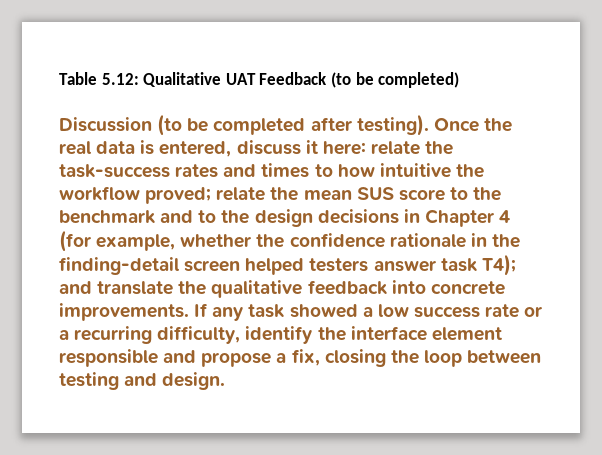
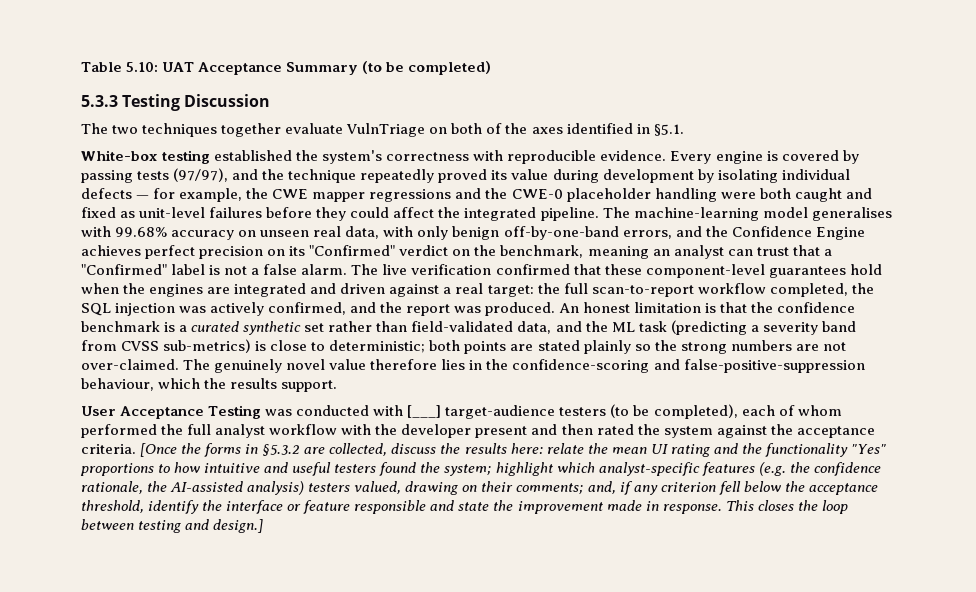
- Table 5.12: Qualitative UAT Feedback (to be completed)
+ Table 5.10: UAT Acceptance Summary (to be completed)
- Discussion (to be completed after testing). Once the real data is entered, discuss it here: relate the task-success rates and times to how intuitive the workflow proved; relate the mean SUS score to the benchmark and to the design decisions in Chapter 4 (for example, whether the confidence rationale in the finding-detail screen helped testers answer task T4); and translate the qualitative feedback into concrete improvements. If any task showed a low success rate or a recurring difficulty, identify the interface element responsible and propose a fix, closing the loop between testing and design.
+ 5.3.3 Testing Discussion
+ The two techniques together evaluate VulnTriage on both of the axes identified in §5.1.
+ White-box testing established the system's correctness with reproducible evidence. Every engine is covered by passing tests (97/97), and the technique repeatedly proved its value during development by isolating individual defects — for example, the CWE mapper regressions and the CWE-0 placeholder handling were both caught and fixed as unit-level failures before they could affect the integrated pipeline. The machine-learning model generalises with 99.68% accuracy on unseen real data, with only benign off-by-one-band errors, and the Confidence Engine achieves perfect precision on its "Confirmed" verdict on the benchmark, meaning an analyst can trust that a "Confirmed" label is not a false alarm. The live verification confirmed that these component-level guarantees hold when the engines are integrated and driven against a real target: the full scan-to-report workflow completed, the SQL injection was actively confirmed, and the report was produced. An honest limitation is that the confidence benchmark is a curated synthetic set rather than field-validated data, and the ML task (predicting a severity band from CVSS sub-metrics) is close to deterministic; both points are stated plainly so the strong numbers are not over-claimed. The genuinely novel value therefore lies in the confidence-scoring and false-positive-suppression behaviour, which the results support.
+ User Acceptance Testing was conducted with [___] target-audience testers (to be completed), each of whom performed the full analyst workflow with the developer present and then rated the system against the acceptance criteria. [Once the forms in §5.3.2 are collected, discuss the results here: relate the mean UI rating and the functionality "Yes" proportions to how intuitive and useful testers found the system; highlight which analyst-specific features (e.g. the confidence rationale, the AI-assisted analysis) testers valued, drawing on their comments; and, if any criterion fell below the acceptance threshold, identify the interface or feature responsible and state the improvement made in response. This closes the loop between testing and design.]

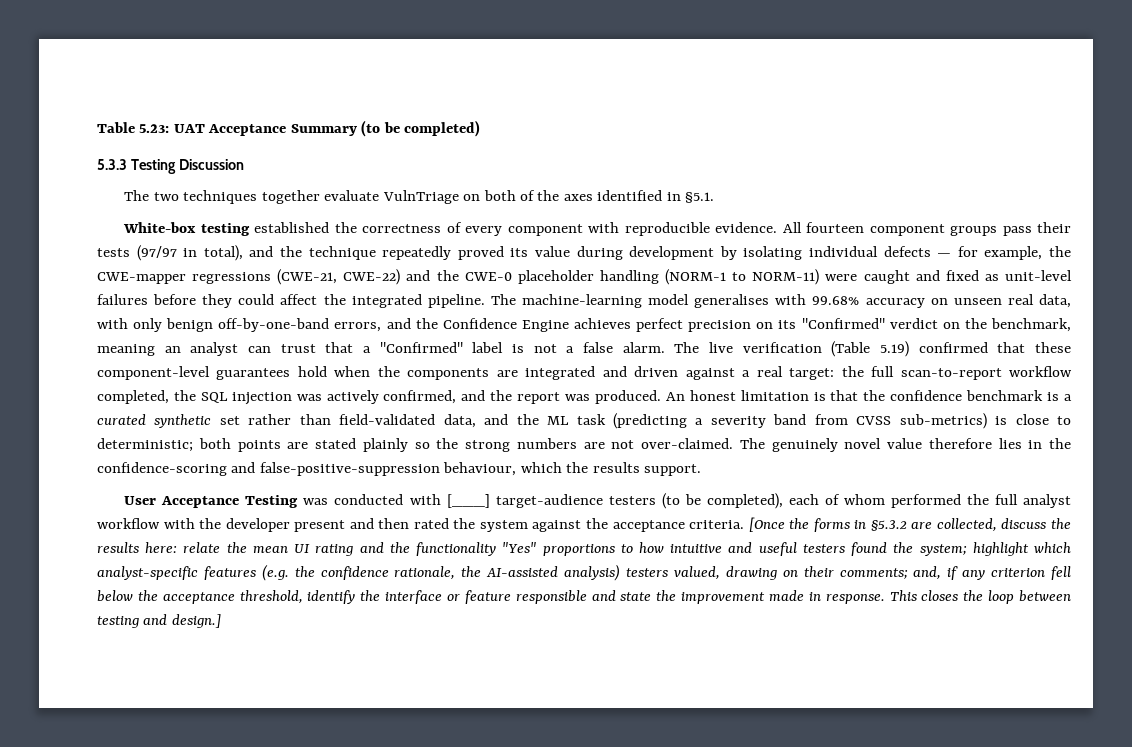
- Table 5.10: UAT Acceptance Summary (to be completed)
+ Table 5.23: UAT Acceptance Summary (to be completed)
- White-box testing established the system's correctness with reproducible evidence. Every engine is covered by passing tests (97/97), and the technique repeatedly proved its value during development by isolating individual defects — for example, the CWE mapper regressions and the CWE-0 placeholder handling were both caught and fixed as unit-level failures before they could affect the integrated pipeline.
+ White-box testing established the correctness of every component with reproducible evidence. All fourteen component groups pass their tests (97/97 in total), and the technique repeatedly proved its value during development by isolating individual defects — for example, the CWE-mapper regressions (CWE-21, CWE-22) and the CWE-0 placeholder handling (NORM-1 to NORM-11) were caught and fixed as unit-level failures before they could affect the integrated pipeline.
- The live verification confirmed that these component-level guarantees hold when the engines are integrated and driven against a real target: the full scan-to-report workflow completed, the SQL injection was actively confirmed, and the report was produced.
+ The live verification (Table 5.19) confirmed that these component-level guarantees hold when the components are integrated and driven against a real target: the full scan-to-report workflow completed, the SQL injection was actively confirmed, and the report was produced.

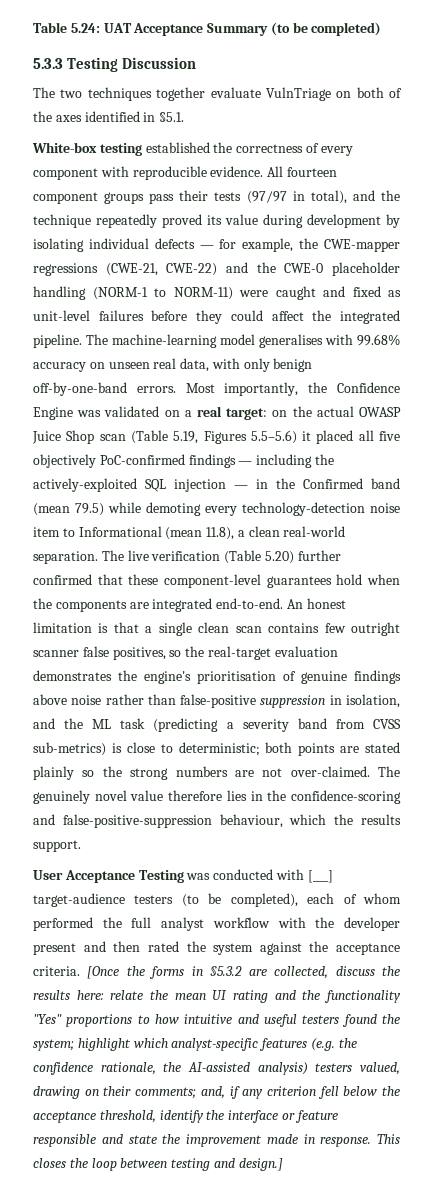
- Table 5.23: UAT Acceptance Summary (to be completed)
+ Table 5.24: UAT Acceptance Summary (to be completed)
- The machine-learning model generalises with 99.68% accuracy on unseen real data, with only benign off-by-one-band errors, and the Confidence Engine achieves perfect precision on its "Confirmed" verdict on the benchmark, meaning an analyst can trust that a "Confirmed" label is not a false alarm.
+ The machine-learning model generalises with 99.68% accuracy on unseen real data, with only benign off-by-one-band errors. Most importantly, the Confidence Engine was validated on a real target: on the actual OWASP Juice Shop scan (Table 5.19, Figures 5.5–5.6) it placed all five objectively PoC-confirmed findings — including the actively-exploited SQL injection — in the Confirmed band (mean 79.5) while demoting every technology-detection noise item to Informational (mean 11.8), a clean real-world separation.
- The live verification (Table 5.19) confirmed that these component-level guarantees hold when the components are integrated and driven against a real target: the full scan-to-report workflow completed, the SQL injection was actively confirmed, and the report was produced.
+ The live verification (Table 5.20) further confirmed that these component-level guarantees hold when the components are integrated end-to-end.
- An honest limitation is that the confidence benchmark is a curated synthetic set rather than field-validated data, and the ML task (predicting a severity band from CVSS sub-metrics) is close to deterministic; both points are stated plainly so the strong numbers are not over-claimed.
+ An honest limitation is that a single clean scan contains few outright scanner false positives, so the real-target evaluation demonstrates the engine's prioritisation of genuine findings above noise rather than false-positive suppression in isolation, and the ML task (predicting a severity band from CVSS sub-metrics) is close to deterministic; both points are stated plainly so the strong numbers are not over-claimed.

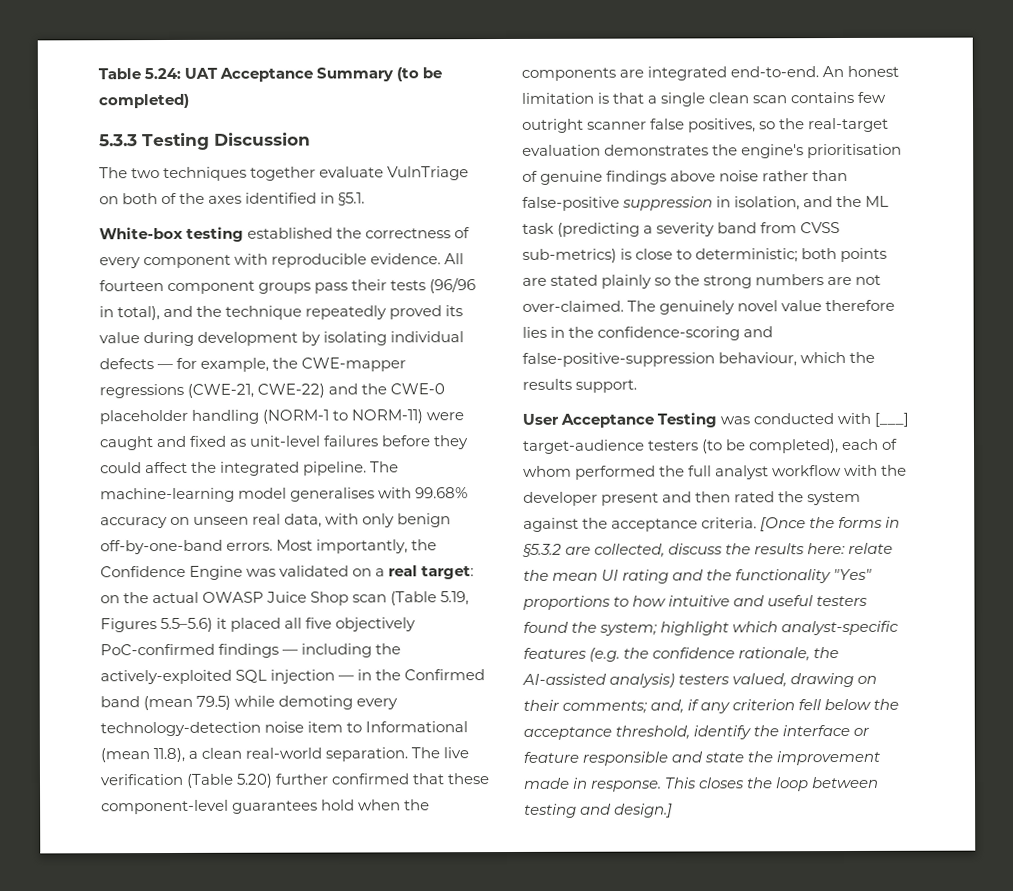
- All fourteen component groups pass their tests (97/97 in total), and the technique repeatedly proved its value during development by isolating individual defects — for example, the CWE-mapper regressions (CWE-21, CWE-22) and the CWE-0 placeholder handling (NORM-1 to NORM-11) were caught and fixed as unit-level failures before they could affect the integrated pipeline.
+ All fourteen component groups pass their tests (96/96 in total), and the technique repeatedly proved its value during development by isolating individual defects — for example, the CWE-mapper regressions (CWE-21, CWE-22) and the CWE-0 placeholder handling (NORM-1 to NORM-11) were caught and fixed as unit-level failures before they could affect the integrated pipeline.

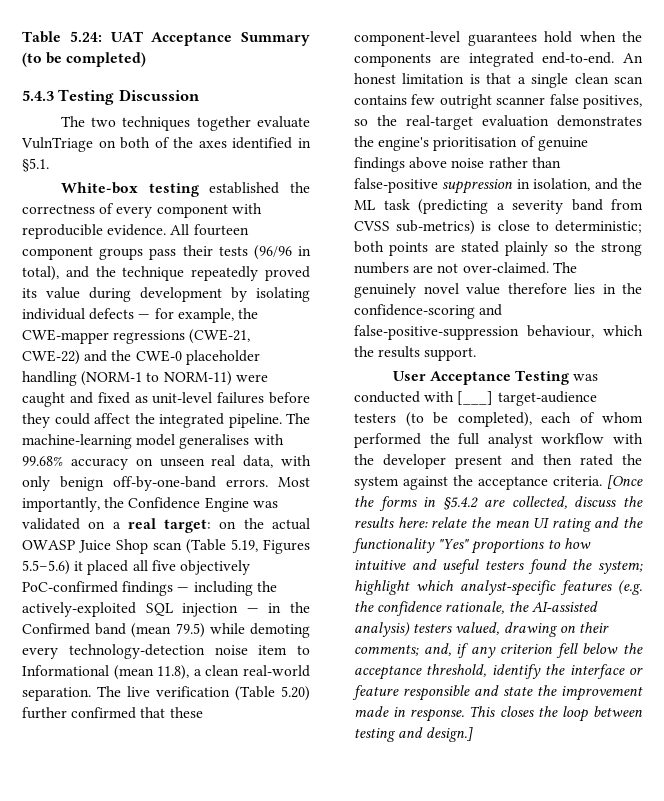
- 5.3.3 Testing Discussion
+ 5.4.3 Testing Discussion
- [Once the forms in §5.3.2 are collected, discuss the results here:
+ [Once the forms in §5.4.2 are collected, discuss the results here:

